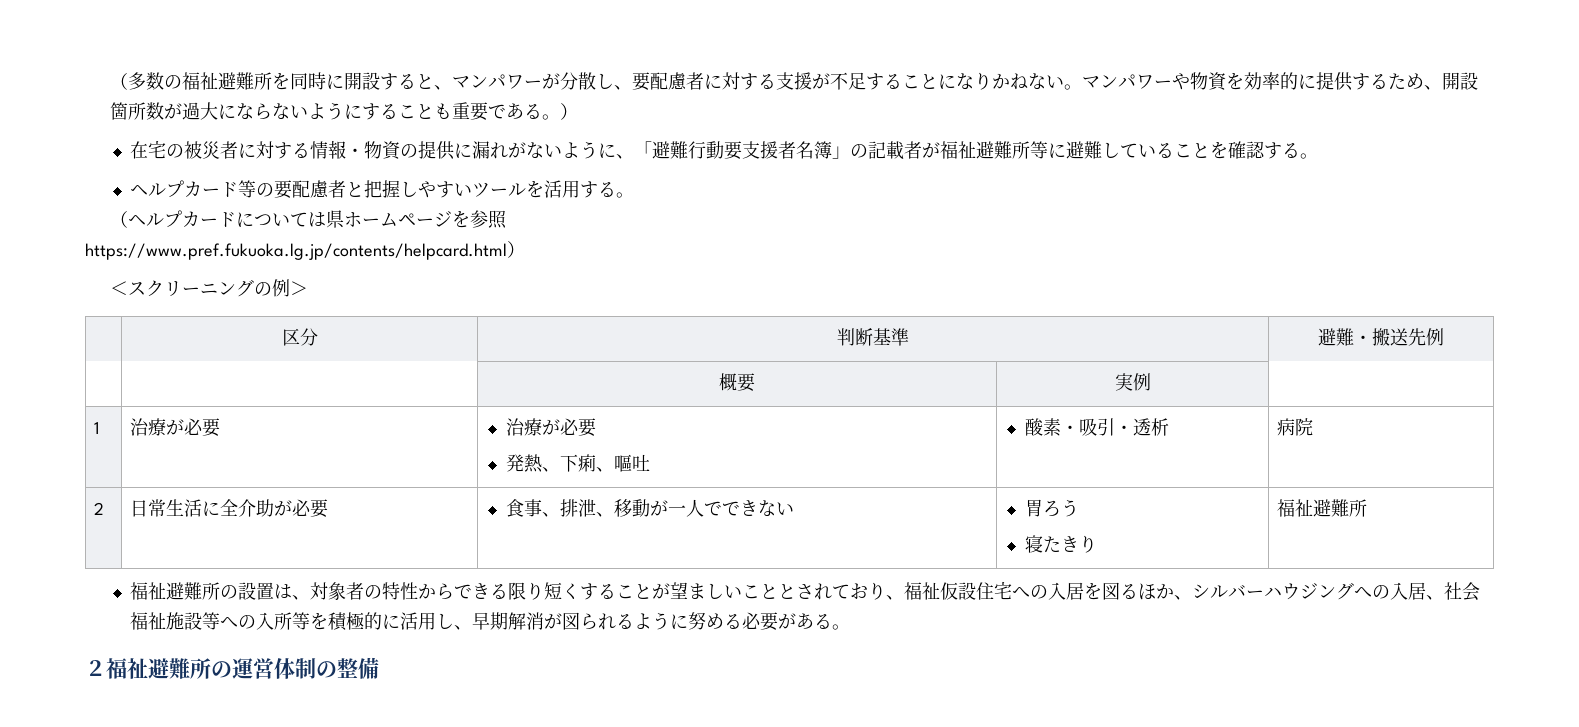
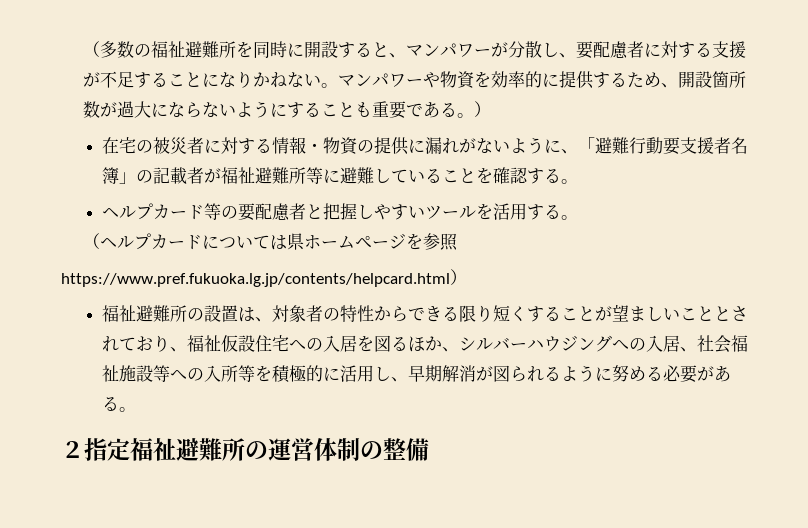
- ＜スクリーニングの例＞
- | 区分 | 判断基準 | 避難・搬送先例
- | | 概要 | 実例 |
- 1 | 治療が必要 | 治療が必要
- 発熱、下痢、嘔吐 | 酸素・吸引・透析 | 病院
- 2 | 日常生活に全介助が必要 | 食事、排泄、移動が一人でできない | 胃ろう
- 寝たきり | 福祉避難所
- ２福祉避難所の運営体制の整備
+ ２指定福祉避難所の運営体制の整備

